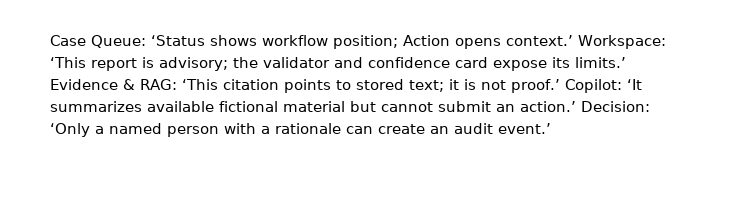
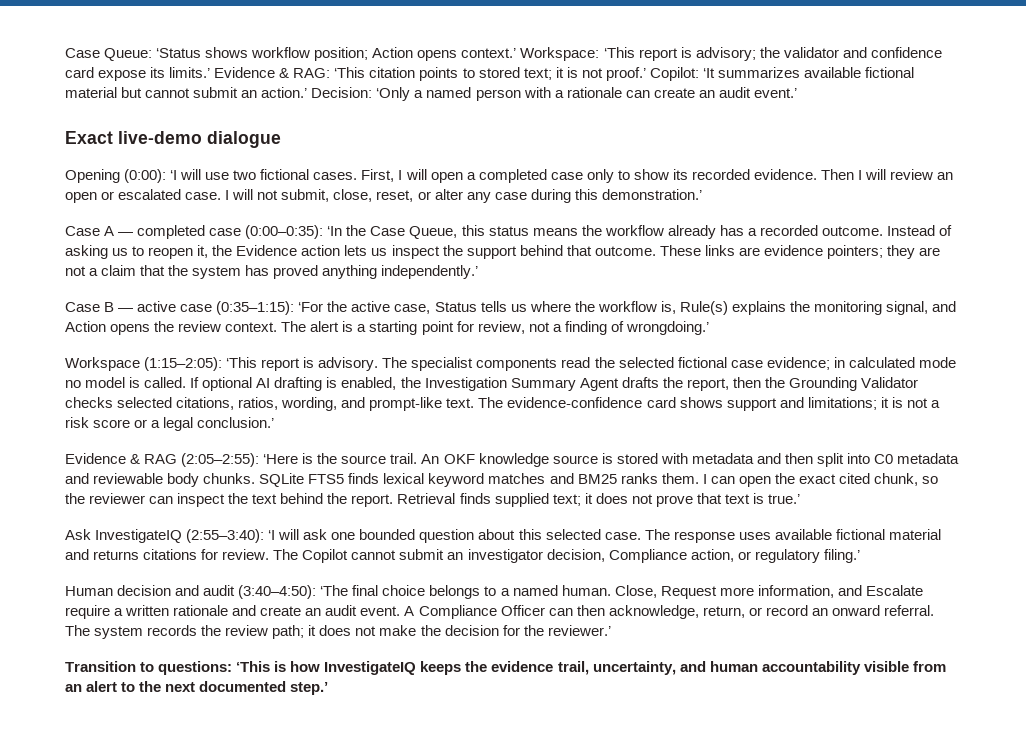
+ Exact live-demo dialogue
+ Opening (0:00): ‘I will use two fictional cases. First, I will open a completed case only to show its recorded evidence. Then I will review an open or escalated case. I will not submit, close, reset, or alter any case during this demonstration.’
+ Case A — completed case (0:00–0:35): ‘In the Case Queue, this status means the workflow already has a recorded outcome. Instead of asking us to reopen it, the Evidence action lets us inspect the support behind that outcome. These links are evidence pointers; they are not a claim that the system has proved anything independently.’
+ Case B — active case (0:35–1:15): ‘For the active case, Status tells us where the workflow is, Rule(s) explains the monitoring signal, and Action opens the review context. The alert is a starting point for review, not a finding of wrongdoing.’
+ Workspace (1:15–2:05): ‘This report is advisory. The specialist components read the selected fictional case evidence; in calculated mode no model is called. If optional AI drafting is enabled, the Investigation Summary Agent drafts the report, then the Grounding Validator checks selected citations, ratios, wording, and prompt-like text. The evidence-confidence card shows support and limitations; it is not a risk score or a legal conclusion.’
+ Evidence & RAG (2:05–2:55): ‘Here is the source trail. An OKF knowledge source is stored with metadata and then split into C0 metadata and reviewable body chunks. SQLite FTS5 finds lexical keyword matches and BM25 ranks them. I can open the exact cited chunk, so the reviewer can inspect the text behind the report. Retrieval finds supplied text; it does not prove that text is true.’
+ Ask InvestigateIQ (2:55–3:40): ‘I will ask one bounded question about this selected case. The response uses available fictional material and returns citations for review. The Copilot cannot submit an investigator decision, Compliance action, or regulatory filing.’
+ Human decision and audit (3:40–4:50): ‘The final choice belongs to a named human. Close, Request more information, and Escalate require a written rationale and create an audit event. A Compliance Officer can then acknowledge, return, or record an onward referral. The system records the review path; it does not make the decision for the reviewer.’
+ Transition to questions: ‘This is how InvestigateIQ keeps the evidence trail, uncertainty, and human accountability visible from an alert to the next documented step.’

